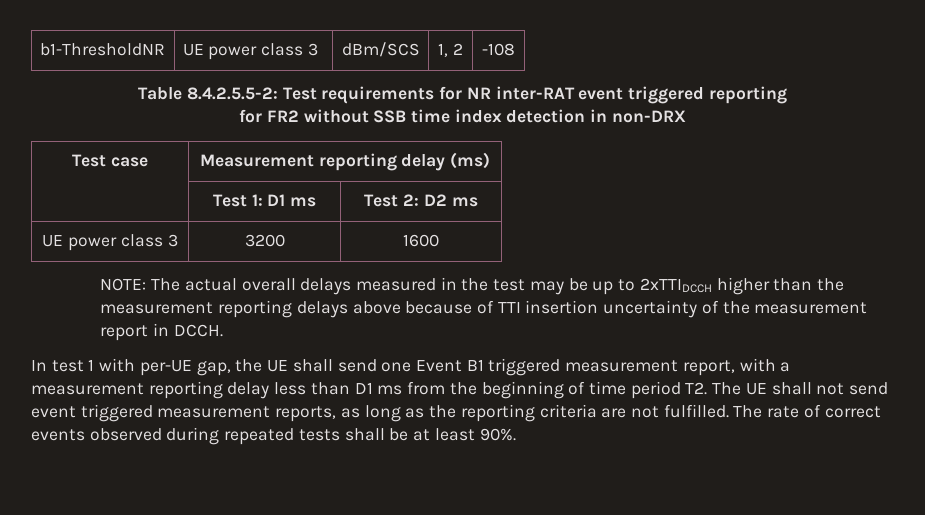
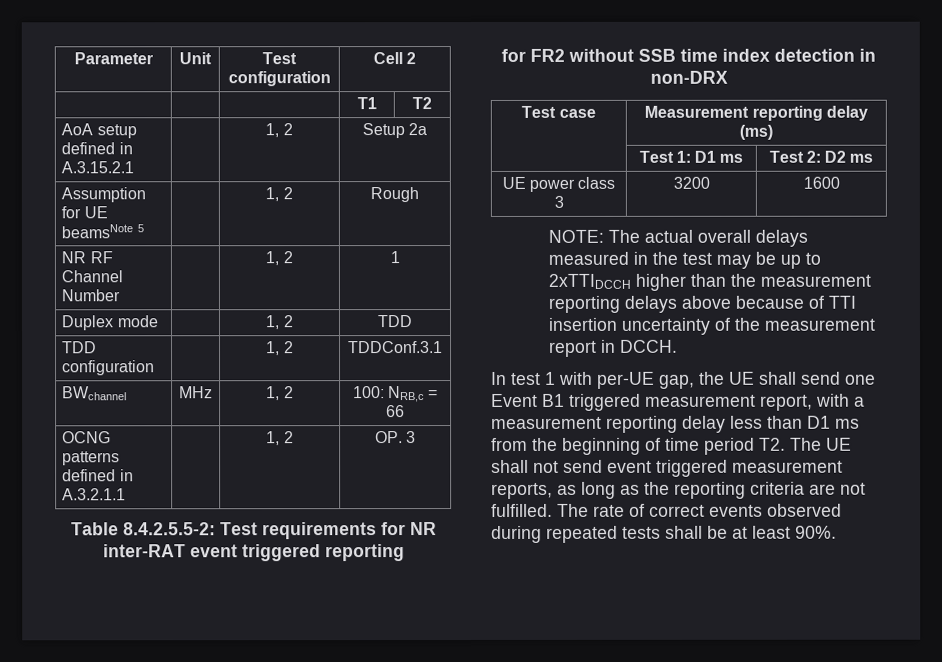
- b1-ThresholdNR | UE power class 3 | dBm/SCS | 1, 2 | -108
+ Parameter | Unit | Test configuration | Cell 2
+ | | | T1 | T2
+ AoA setup defined in A.3.15.2.1 | | 1, 2 | Setup 2a
+ Assumption for UE beamsNote 5 | | 1, 2 | Rough
+ NR RF Channel Number | | 1, 2 | 1
+ Duplex mode | | 1, 2 | TDD
+ TDD configuration | | 1, 2 | TDDConf.3.1
+ BWchannel | MHz | 1, 2 | 100: NRB,c = 66
+ OCNG patterns defined in A.3.2.1.1 | | 1, 2 | OP. 3

